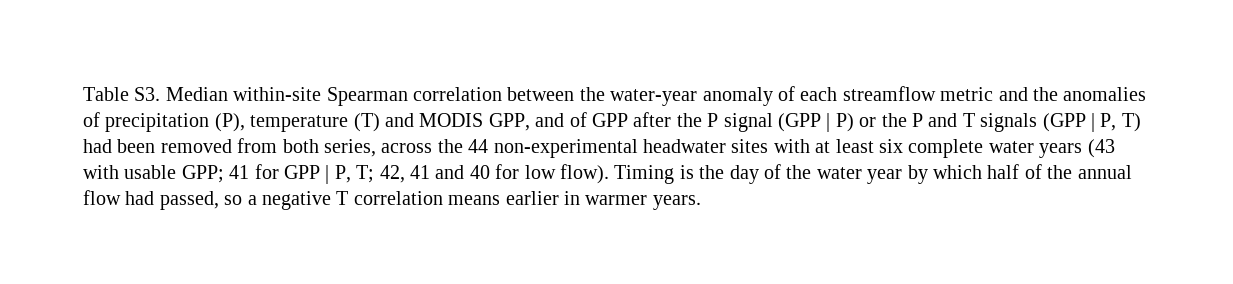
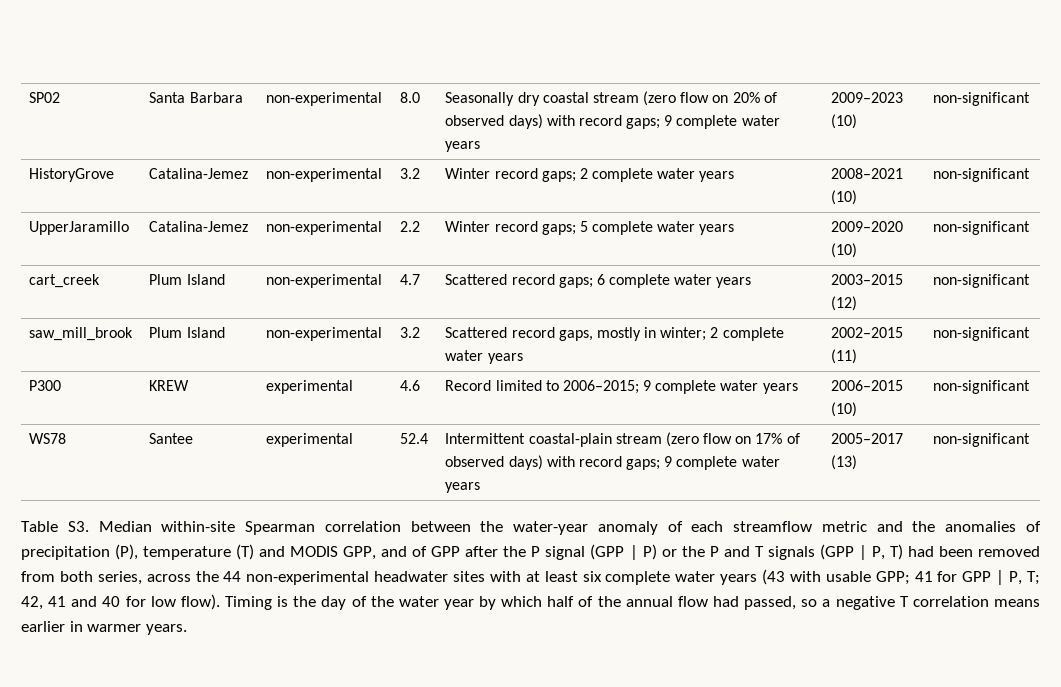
+ SP02 | Santa Barbara | non-experimental | 8.0 | Seasonally dry coastal stream (zero flow on 20% of observed days) with record gaps; 9 complete water years | 2009–2023 (10) | non-significant
+ HistoryGrove | Catalina-Jemez | non-experimental | 3.2 | Winter record gaps; 2 complete water years | 2008–2021 (10) | non-significant
+ UpperJaramillo | Catalina-Jemez | non-experimental | 2.2 | Winter record gaps; 5 complete water years | 2009–2020 (10) | non-significant
+ cart_creek | Plum Island | non-experimental | 4.7 | Scattered record gaps; 6 complete water years | 2003–2015 (12) | non-significant
+ saw_mill_brook | Plum Island | non-experimental | 3.2 | Scattered record gaps, mostly in winter; 2 complete water years | 2002–2015 (11) | non-significant
+ P300 | KREW | experimental | 4.6 | Record limited to 2006–2015; 9 complete water years | 2006–2015 (10) | non-significant
+ WS78 | Santee | experimental | 52.4 | Intermittent coastal-plain stream (zero flow on 17% of observed days) with record gaps; 9 complete water years | 2005–2017 (13) | non-significant

